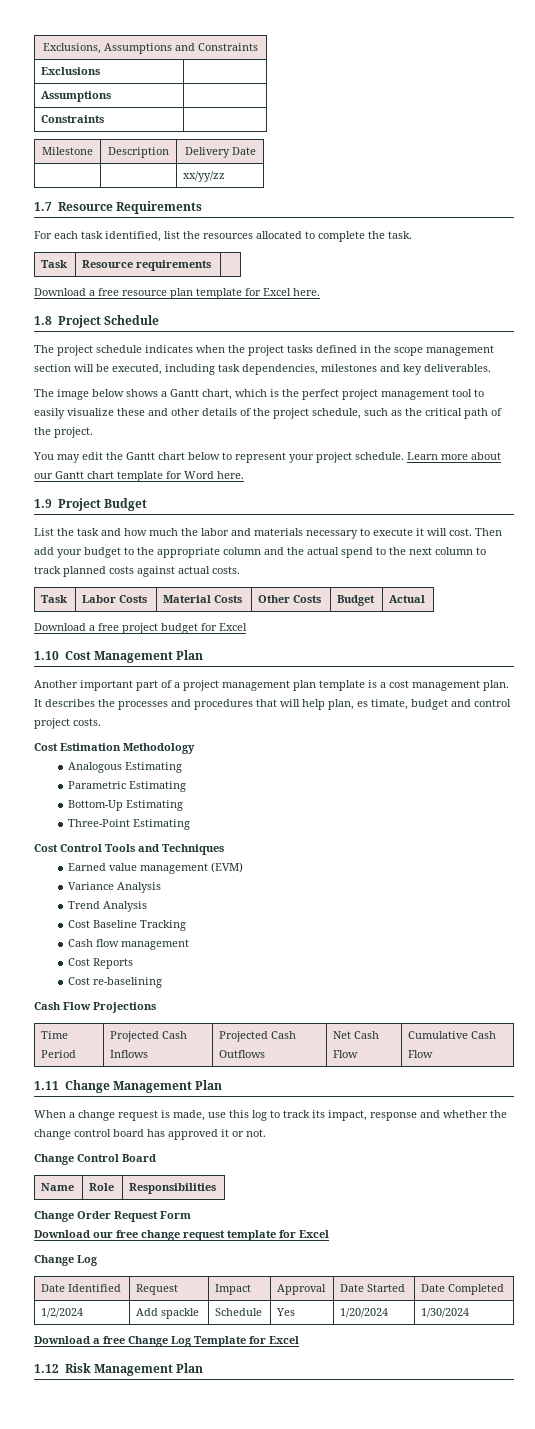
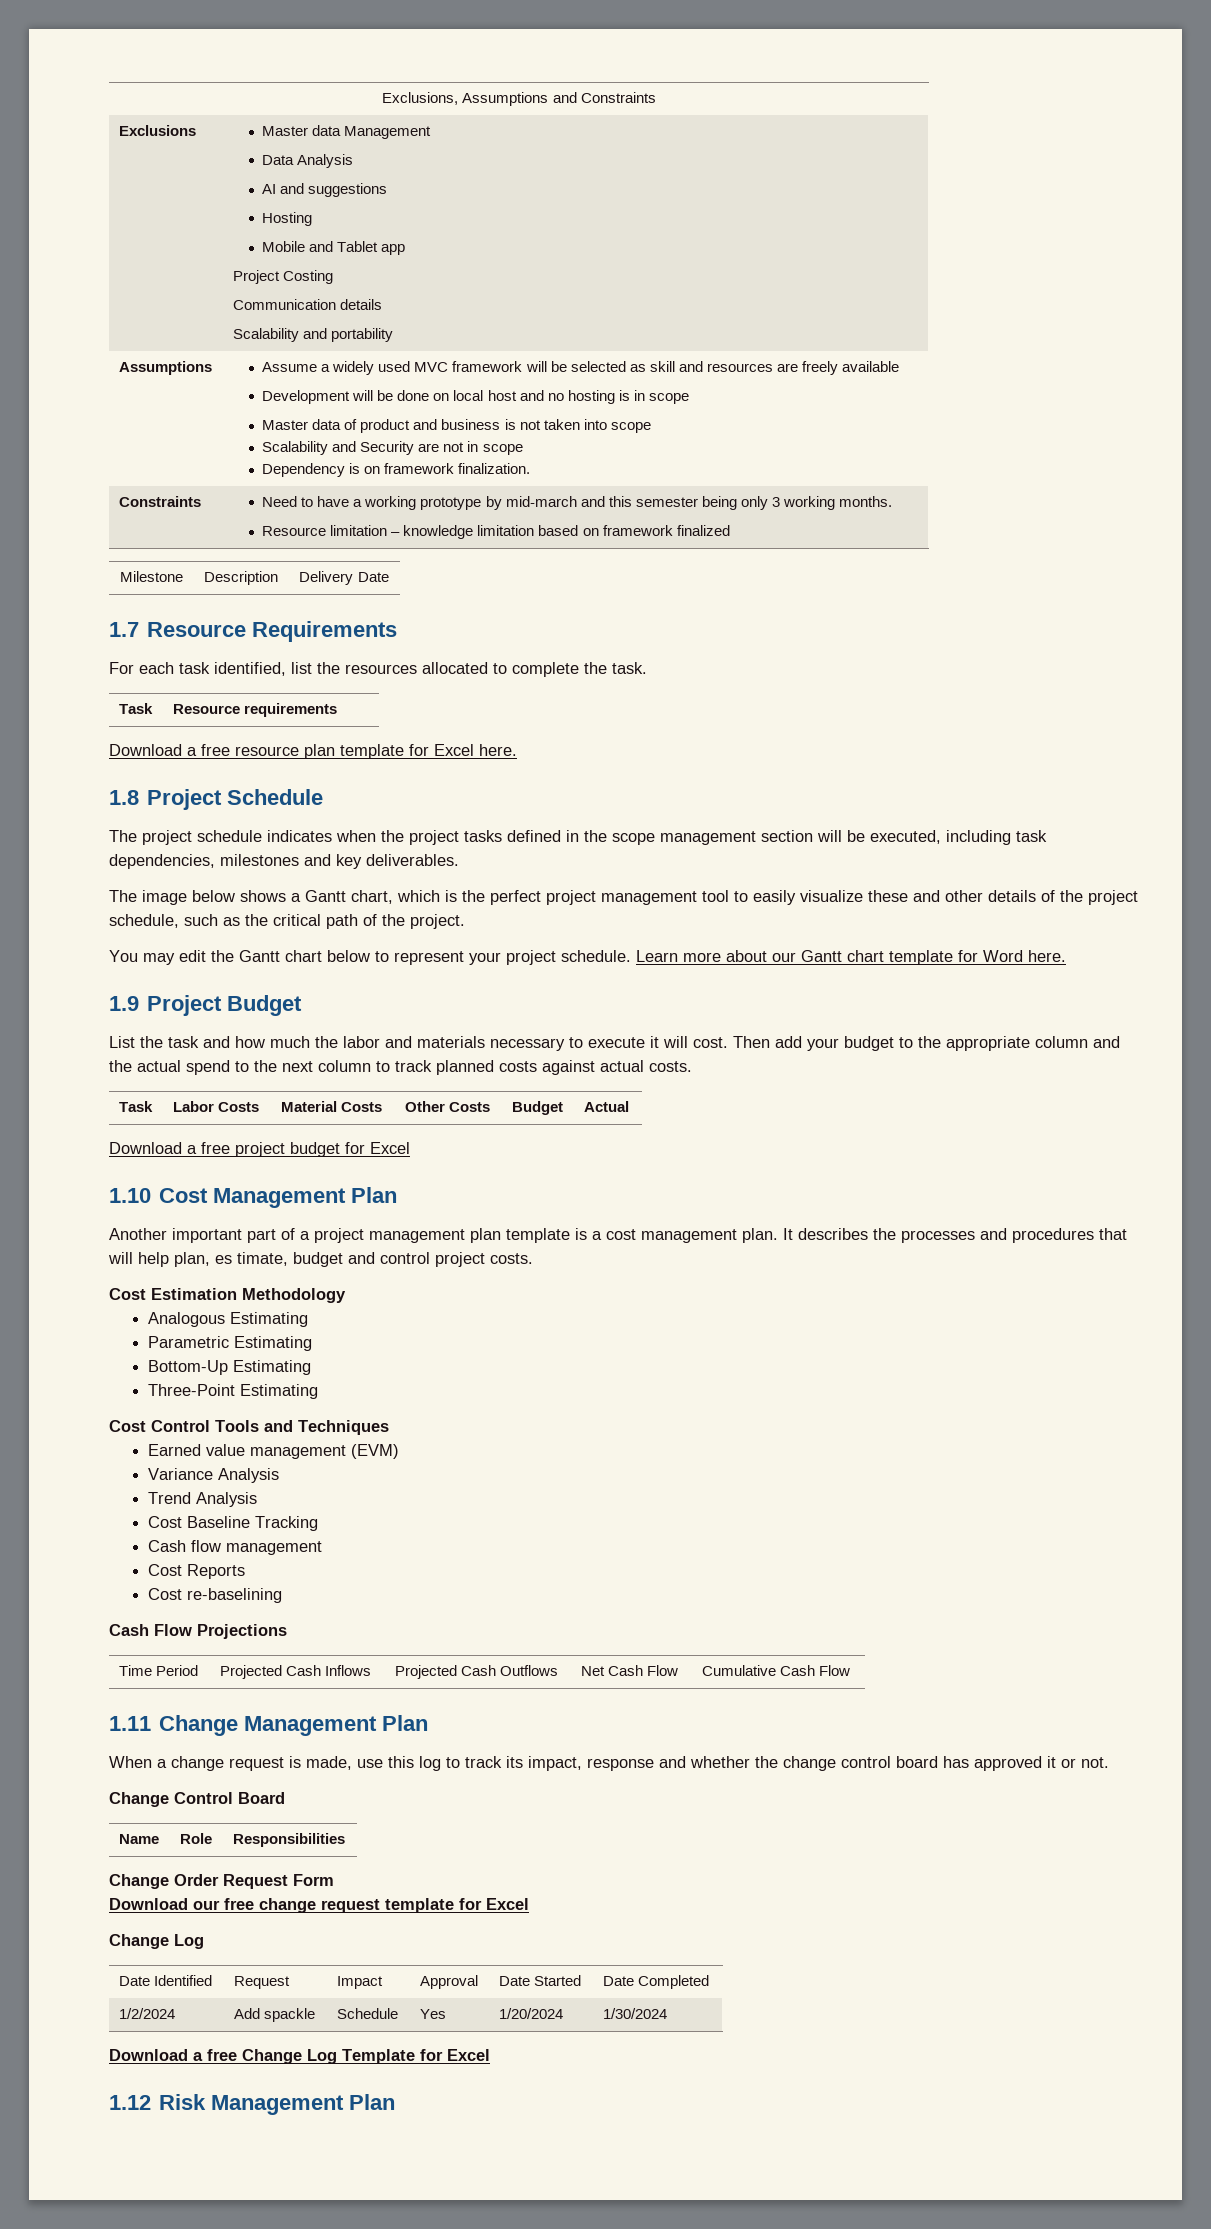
- Exclusions |
- Assumptions |
- Constraints |
+ Exclusions | Master data Management
+ Data Analysis
+ AI and suggestions
+ Hosting
+ Mobile and Tablet app
+ Project Costing
+ Communication details
+ Scalability and portability
+ Assumptions | Assume a widely used MVC framework will be selected as skill and resources are freely available
+ Development will be done on local host and no hosting is in scope
+ Master data of product and business is not taken into scope
+ Scalability and Security are not in scope
+ Dependency is on framework finalization.
+ Constraints | Need to have a working prototype by mid-march and this semester being only 3 working months.
+ Resource limitation – knowledge limitation based on framework finalized
- | | xx/yy/zz

